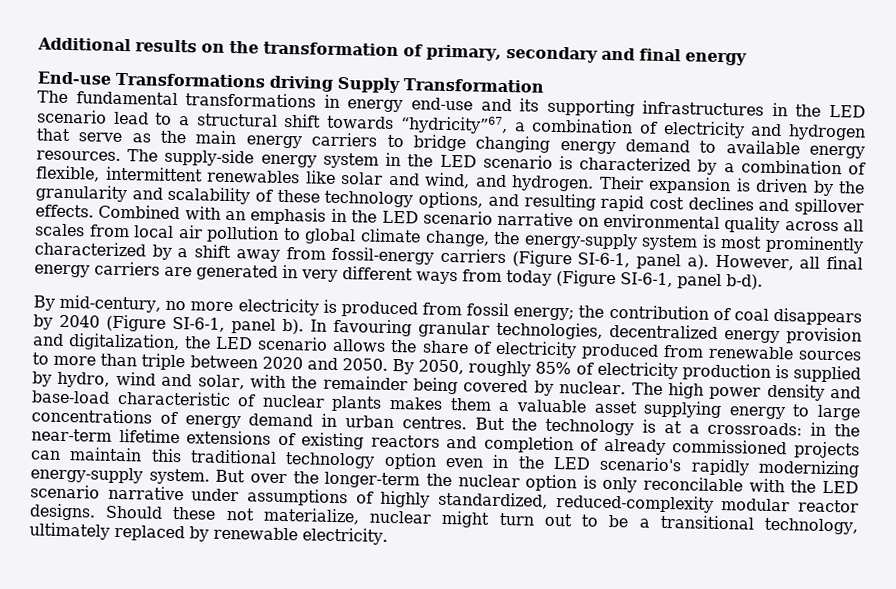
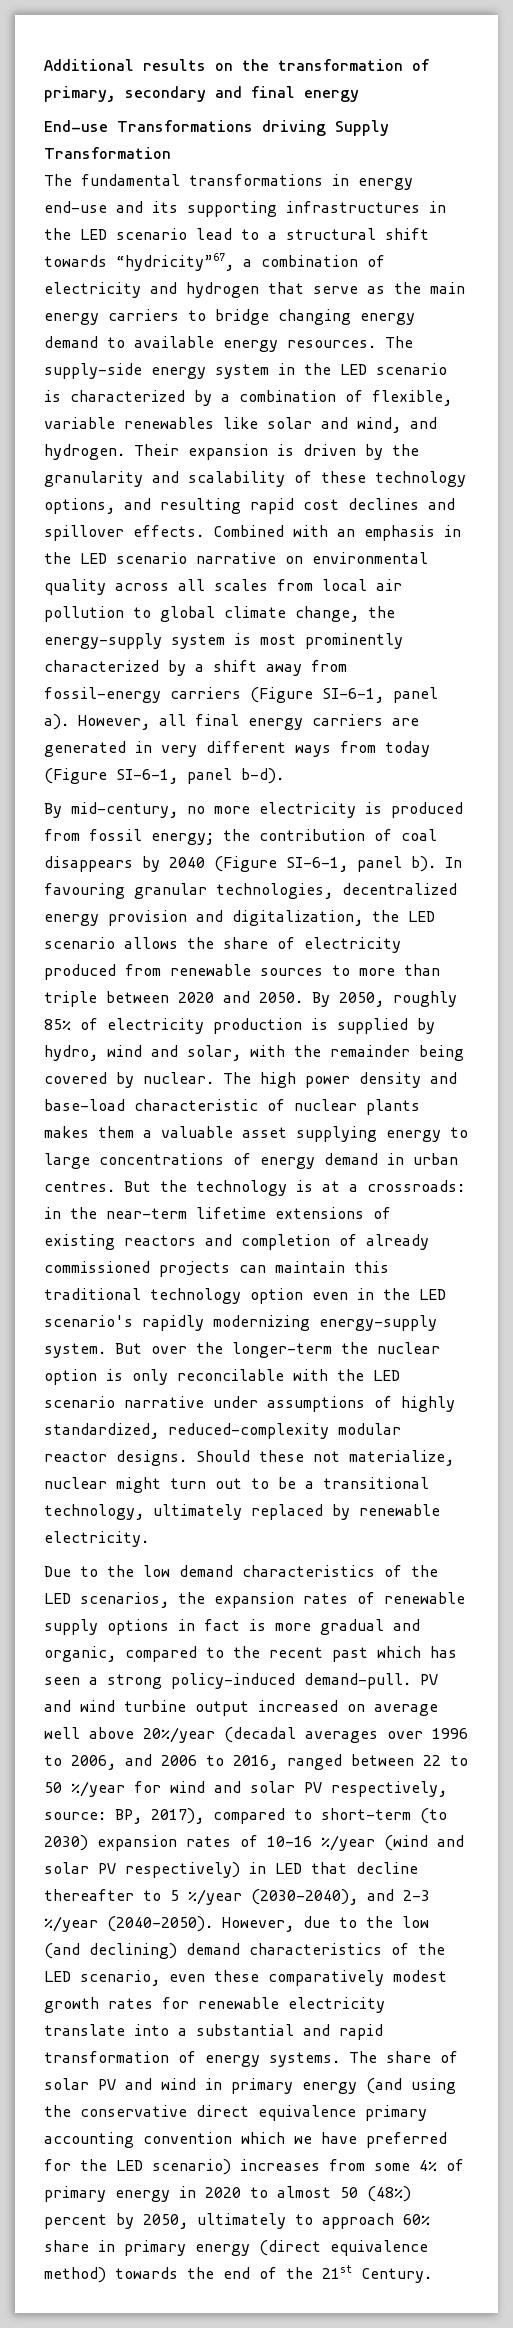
- The supply-side energy system in the LED scenario is characterized by a combination of flexible, intermittent renewables like solar and wind, and hydrogen.
+ The supply-side energy system in the LED scenario is characterized by a combination of flexible, variable renewables like solar and wind, and hydrogen.
+ Due to the low demand characteristics of the LED scenarios, the expansion rates of renewable supply options in fact is more gradual and organic, compared to the recent past which has seen a strong policy-induced demand-pull. PV and wind turbine output increased on average well above 20%/year (decadal averages over 1996 to 2006, and 2006 to 2016, ranged between 22 to 50 %/year for wind and solar PV respectively, source: BP, 2017), compared to short-term (to 2030) expansion rates of 10-16 %/year (wind and solar PV respectively) in LED that decline thereafter to 5 %/year (2030-2040), and 2-3 %/year (2040-2050). However, due to the low (and declining) demand characteristics of the LED scenario, even these comparatively modest growth rates for renewable electricity translate into a substantial and rapid transformation of energy systems. The share of solar PV and wind in primary energy (and using the conservative direct equivalence primary accounting convention which we have preferred for the LED scenario) increases from some 4% of primary energy in 2020 to almost 50 (48%) percent by 2050, ultimately to approach 60% share in primary energy (direct equivalence method) towards the end of the 21st Century.

